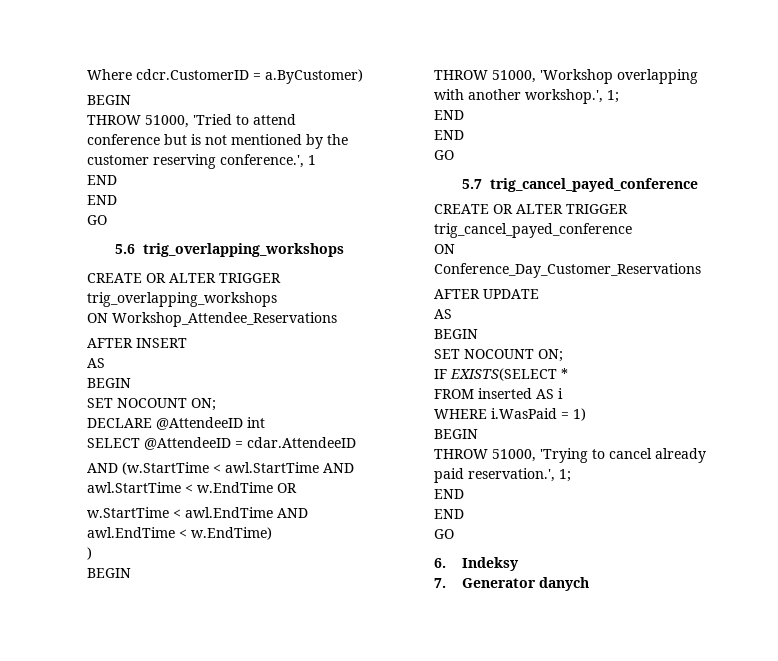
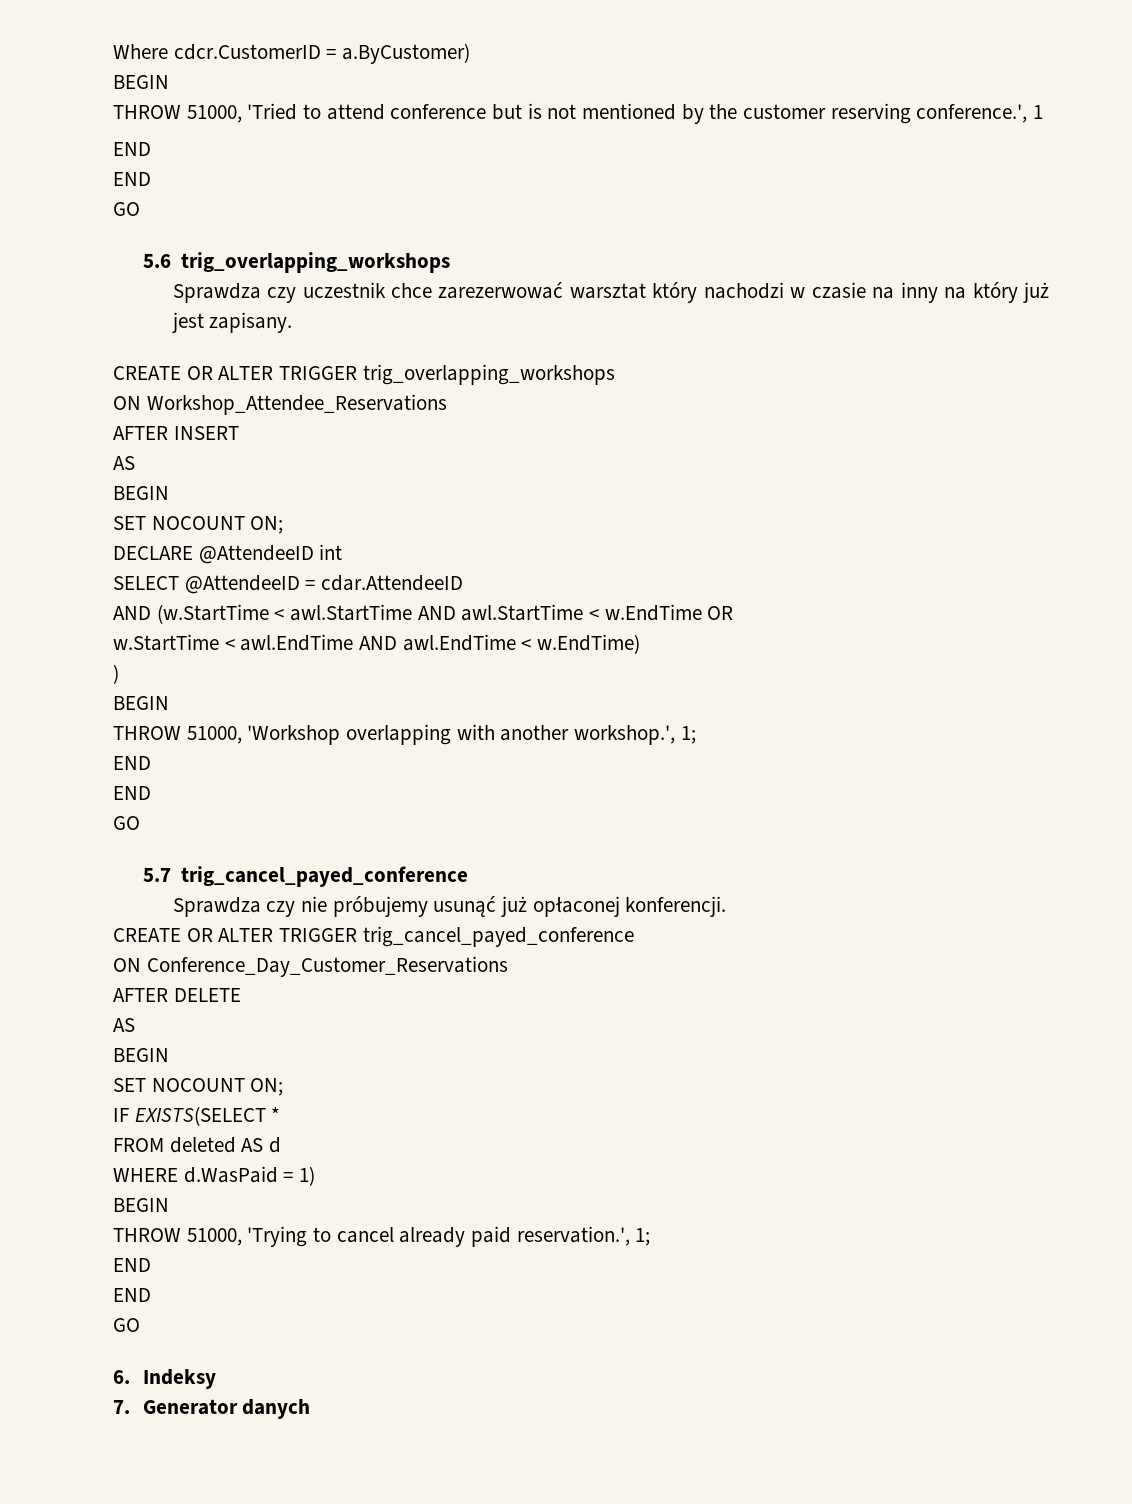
+ Sprawdza czy uczestnik chce zarezerwować warsztat który nachodzi w czasie na inny na który już jest zapisany.
+ Sprawdza czy nie próbujemy usunąć już opłaconej konferencji.
- AFTER UPDATE
+ AFTER DELETE
- FROM inserted AS i
+ FROM deleted AS d
- WHERE i.WasPaid = 1)
+ WHERE d.WasPaid = 1)

